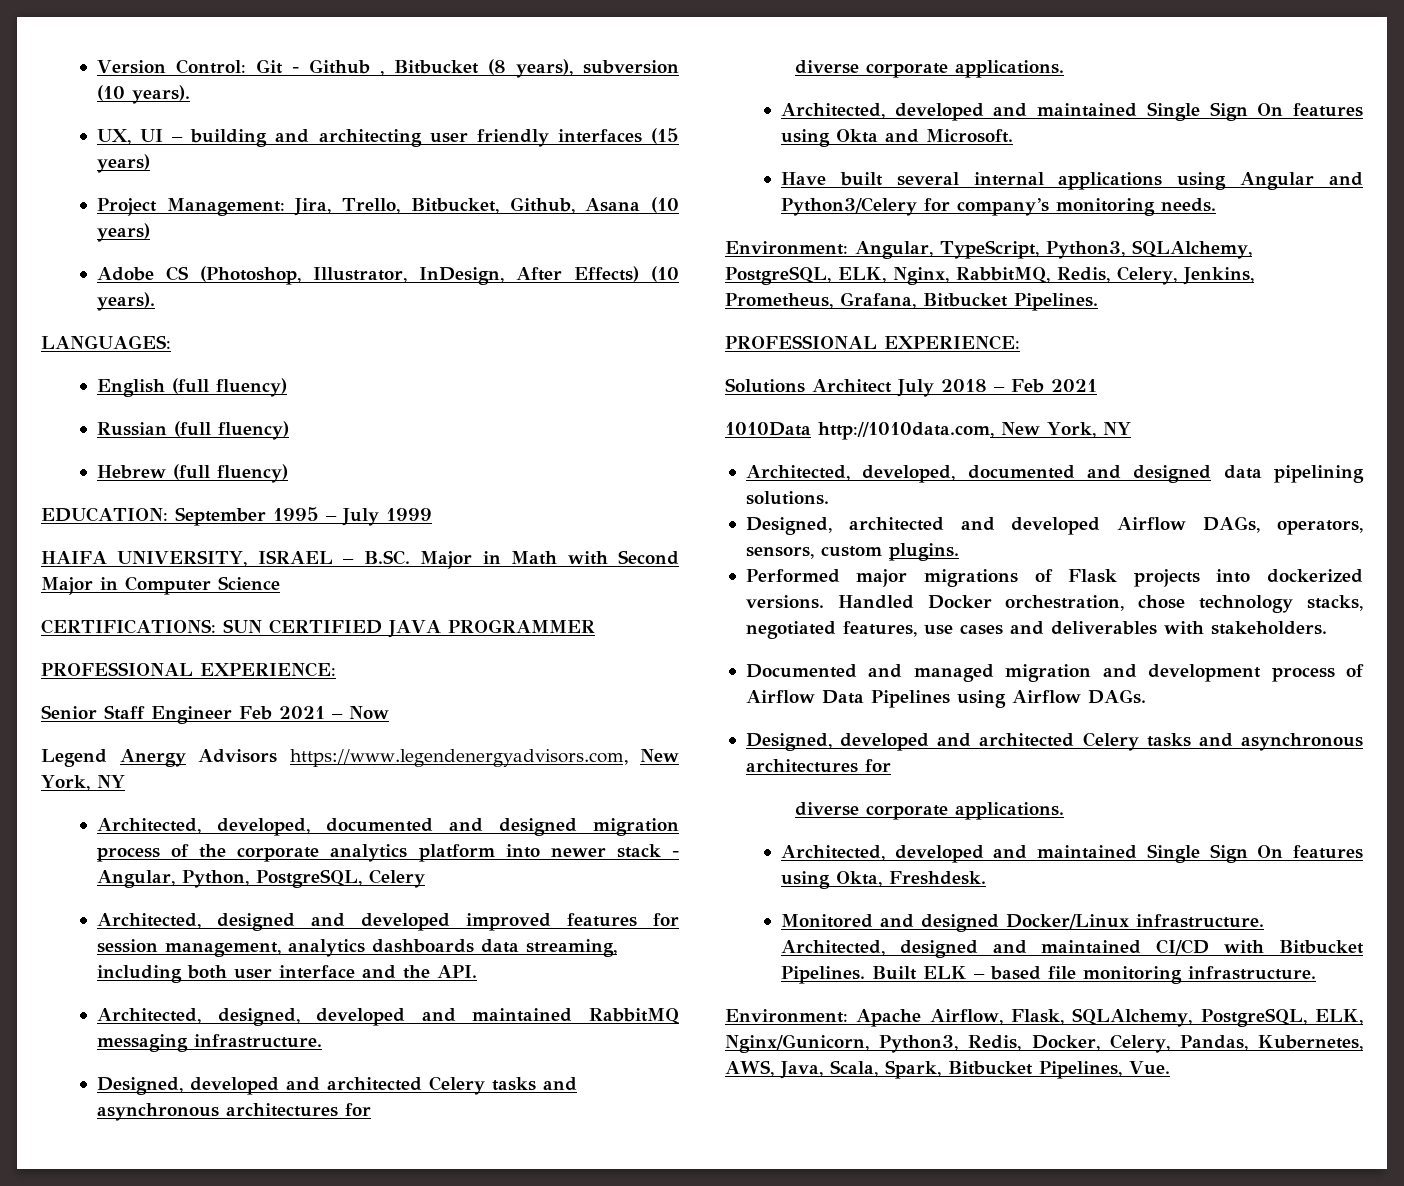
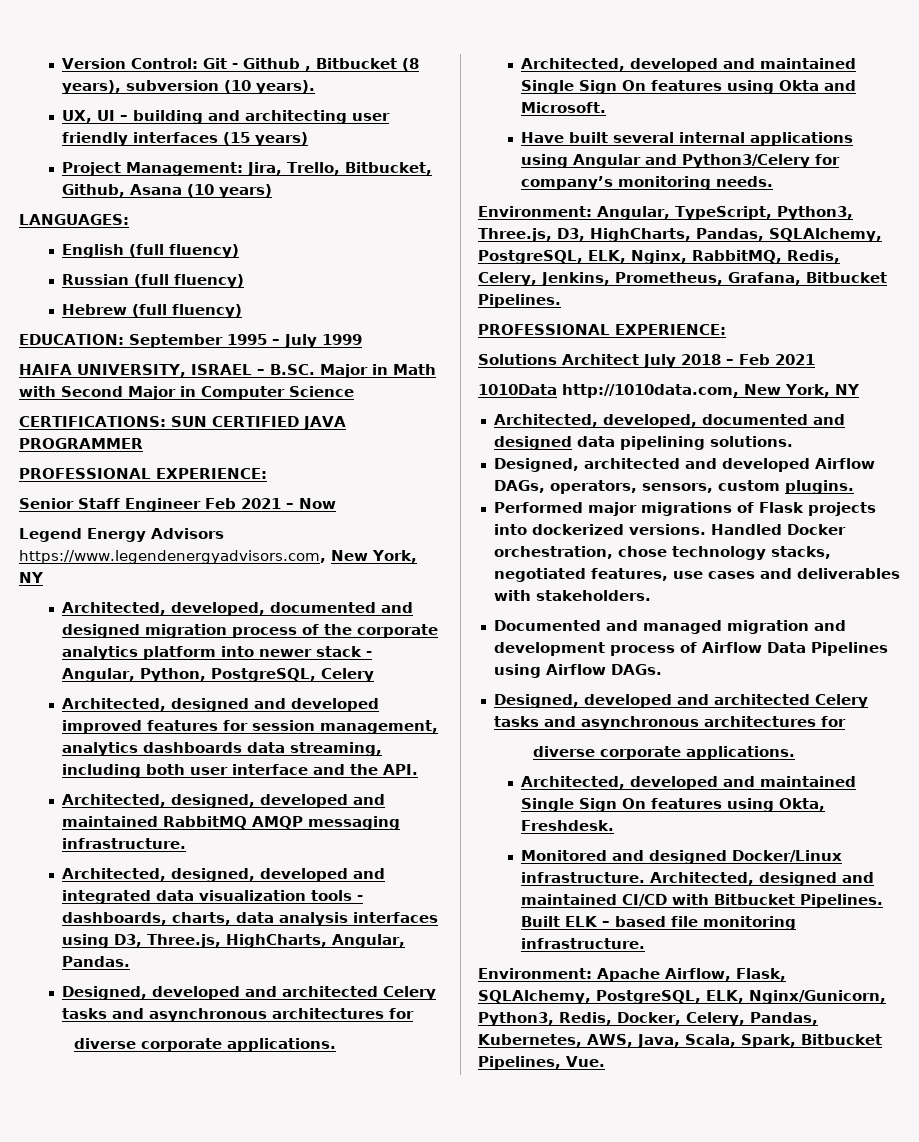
- Adobe CS (Photoshop, Illustrator, InDesign, After Effects) (10 years).
- Legend Anergy Advisors https://www.legendenergyadvisors.com, New York, NY
+ Legend Energy Advisors https://www.legendenergyadvisors.com, New York, NY
- Architected, designed, developed and maintained RabbitMQ messaging infrastructure.
+ Architected, designed, developed and maintained RabbitMQ AMQP messaging infrastructure.
+ Architected, designed, developed and integrated data visualization tools - dashboards, charts, data analysis interfaces using D3, Three.js, HighCharts, Angular, Pandas.
- Environment: Angular, TypeScript, Python3, SQLAlchemy, PostgreSQL, ELK, Nginx, RabbitMQ, Redis, Celery, Jenkins, Prometheus, Grafana, Bitbucket Pipelines.
+ Environment: Angular, TypeScript, Python3, Three.js, D3, HighCharts, Pandas, SQLAlchemy, PostgreSQL, ELK, Nginx, RabbitMQ, Redis, Celery, Jenkins, Prometheus, Grafana, Bitbucket Pipelines.

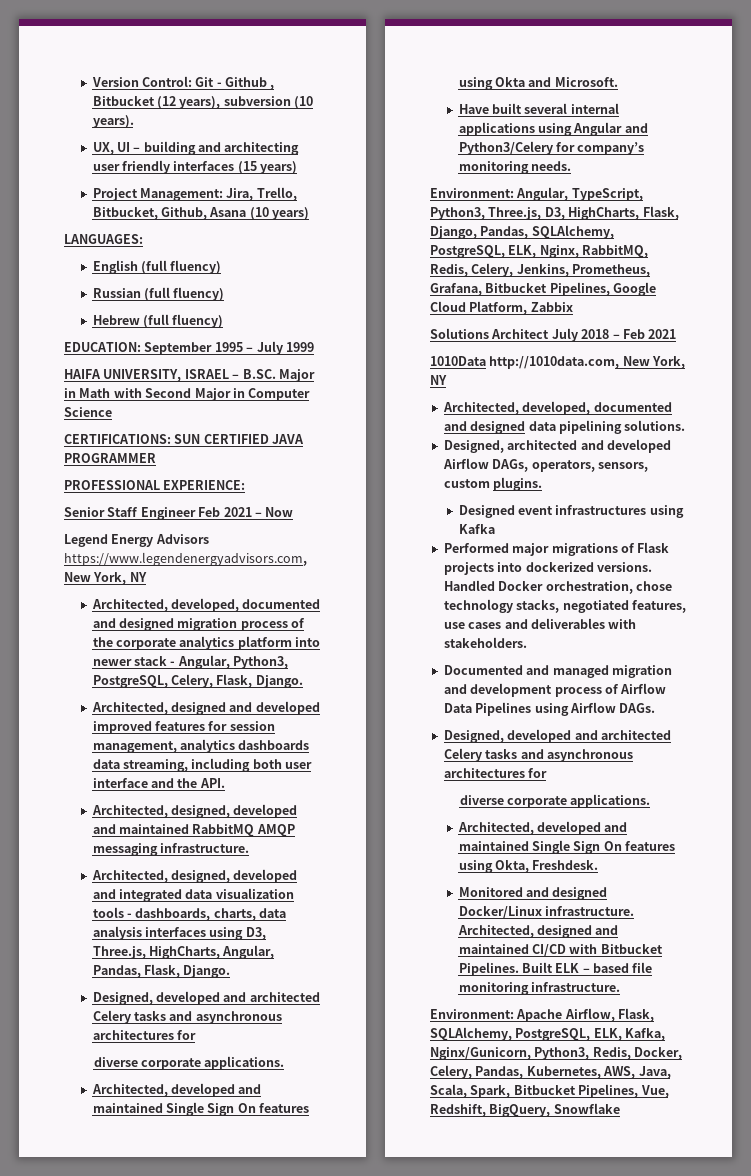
- Version Control: Git - Github , Bitbucket (8 years), subversion (10 years).
+ Version Control: Git - Github , Bitbucket (12 years), subversion (10 years).
- Architected, developed, documented and designed migration process of the corporate analytics platform into newer stack - Angular, Python, PostgreSQL, Celery
+ Architected, developed, documented and designed migration process of the corporate analytics platform into newer stack - Angular, Python3, PostgreSQL, Celery, Flask, Django.
- Architected, designed, developed and integrated data visualization tools - dashboards, charts, data analysis interfaces using D3, Three.js, HighCharts, Angular, Pandas.
+ Architected, designed, developed and integrated data visualization tools - dashboards, charts, data analysis interfaces using D3, Three.js, HighCharts, Angular, Pandas, Flask, Django.
- Environment: Angular, TypeScript, Python3, Three.js, D3, HighCharts, Pandas, SQLAlchemy, PostgreSQL, ELK, Nginx, RabbitMQ, Redis, Celery, Jenkins, Prometheus, Grafana, Bitbucket Pipelines.
- PROFESSIONAL EXPERIENCE:
+ Environment: Angular, TypeScript, Python3, Three.js, D3, HighCharts, Flask, Django, Pandas, SQLAlchemy, PostgreSQL, ELK, Nginx, RabbitMQ, Redis, Celery, Jenkins, Prometheus, Grafana, Bitbucket Pipelines, Google Cloud Platform, Zabbix
+ Designed event infrastructures using Kafka
- Environment: Apache Airflow, Flask, SQLAlchemy, PostgreSQL, ELK, Nginx/Gunicorn, Python3, Redis, Docker, Celery, Pandas, Kubernetes, AWS, Java, Scala, Spark, Bitbucket Pipelines, Vue.
+ Environment: Apache Airflow, Flask, SQLAlchemy, PostgreSQL, ELK, Kafka, Nginx/Gunicorn, Python3, Redis, Docker, Celery, Pandas, Kubernetes, AWS, Java, Scala, Spark, Bitbucket Pipelines, Vue, Redshift, BigQuery, Snowflake

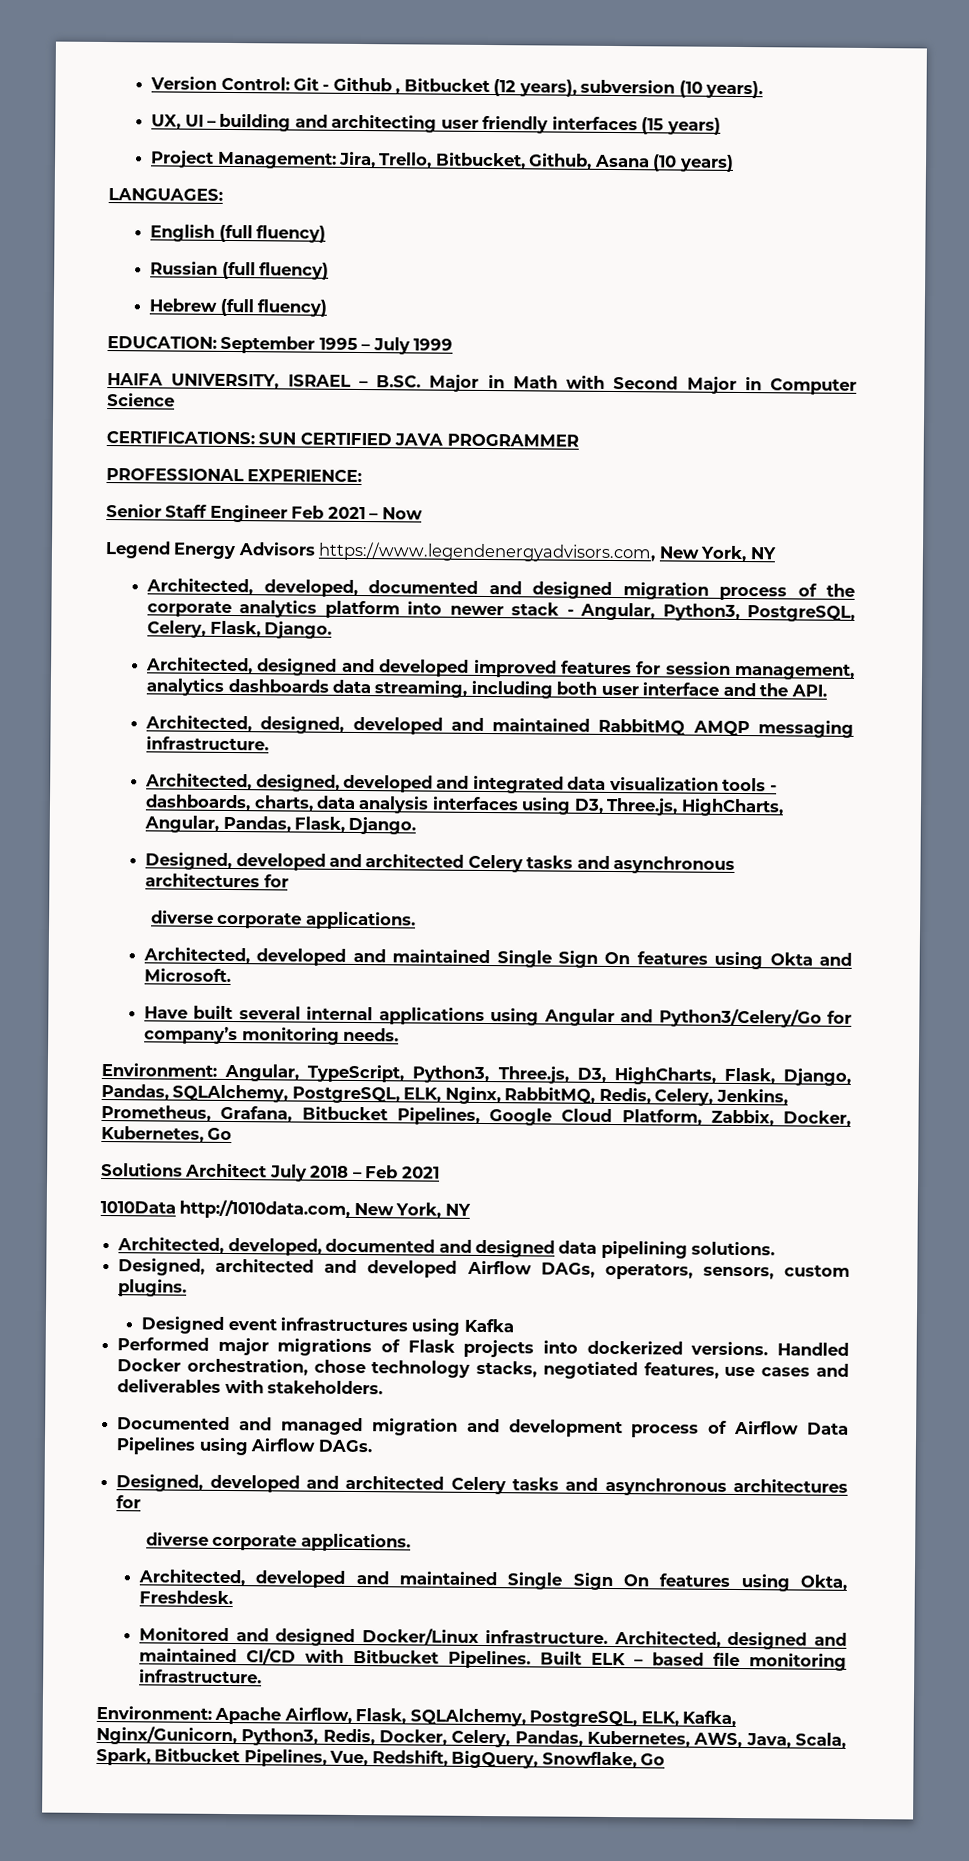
- Have built several internal applications using Angular and Python3/Celery for company’s monitoring needs.
+ Have built several internal applications using Angular and Python3/Celery/Go for company’s monitoring needs.
- Environment: Angular, TypeScript, Python3, Three.js, D3, HighCharts, Flask, Django, Pandas, SQLAlchemy, PostgreSQL, ELK, Nginx, RabbitMQ, Redis, Celery, Jenkins, Prometheus, Grafana, Bitbucket Pipelines, Google Cloud Platform, Zabbix
+ Environment: Angular, TypeScript, Python3, Three.js, D3, HighCharts, Flask, Django, Pandas, SQLAlchemy, PostgreSQL, ELK, Nginx, RabbitMQ, Redis, Celery, Jenkins, Prometheus, Grafana, Bitbucket Pipelines, Google Cloud Platform, Zabbix, Docker, Kubernetes, Go
- Environment: Apache Airflow, Flask, SQLAlchemy, PostgreSQL, ELK, Kafka, Nginx/Gunicorn, Python3, Redis, Docker, Celery, Pandas, Kubernetes, AWS, Java, Scala, Spark, Bitbucket Pipelines, Vue, Redshift, BigQuery, Snowflake
+ Environment: Apache Airflow, Flask, SQLAlchemy, PostgreSQL, ELK, Kafka, Nginx/Gunicorn, Python3, Redis, Docker, Celery, Pandas, Kubernetes, AWS, Java, Scala, Spark, Bitbucket Pipelines, Vue, Redshift, BigQuery, Snowflake, Go

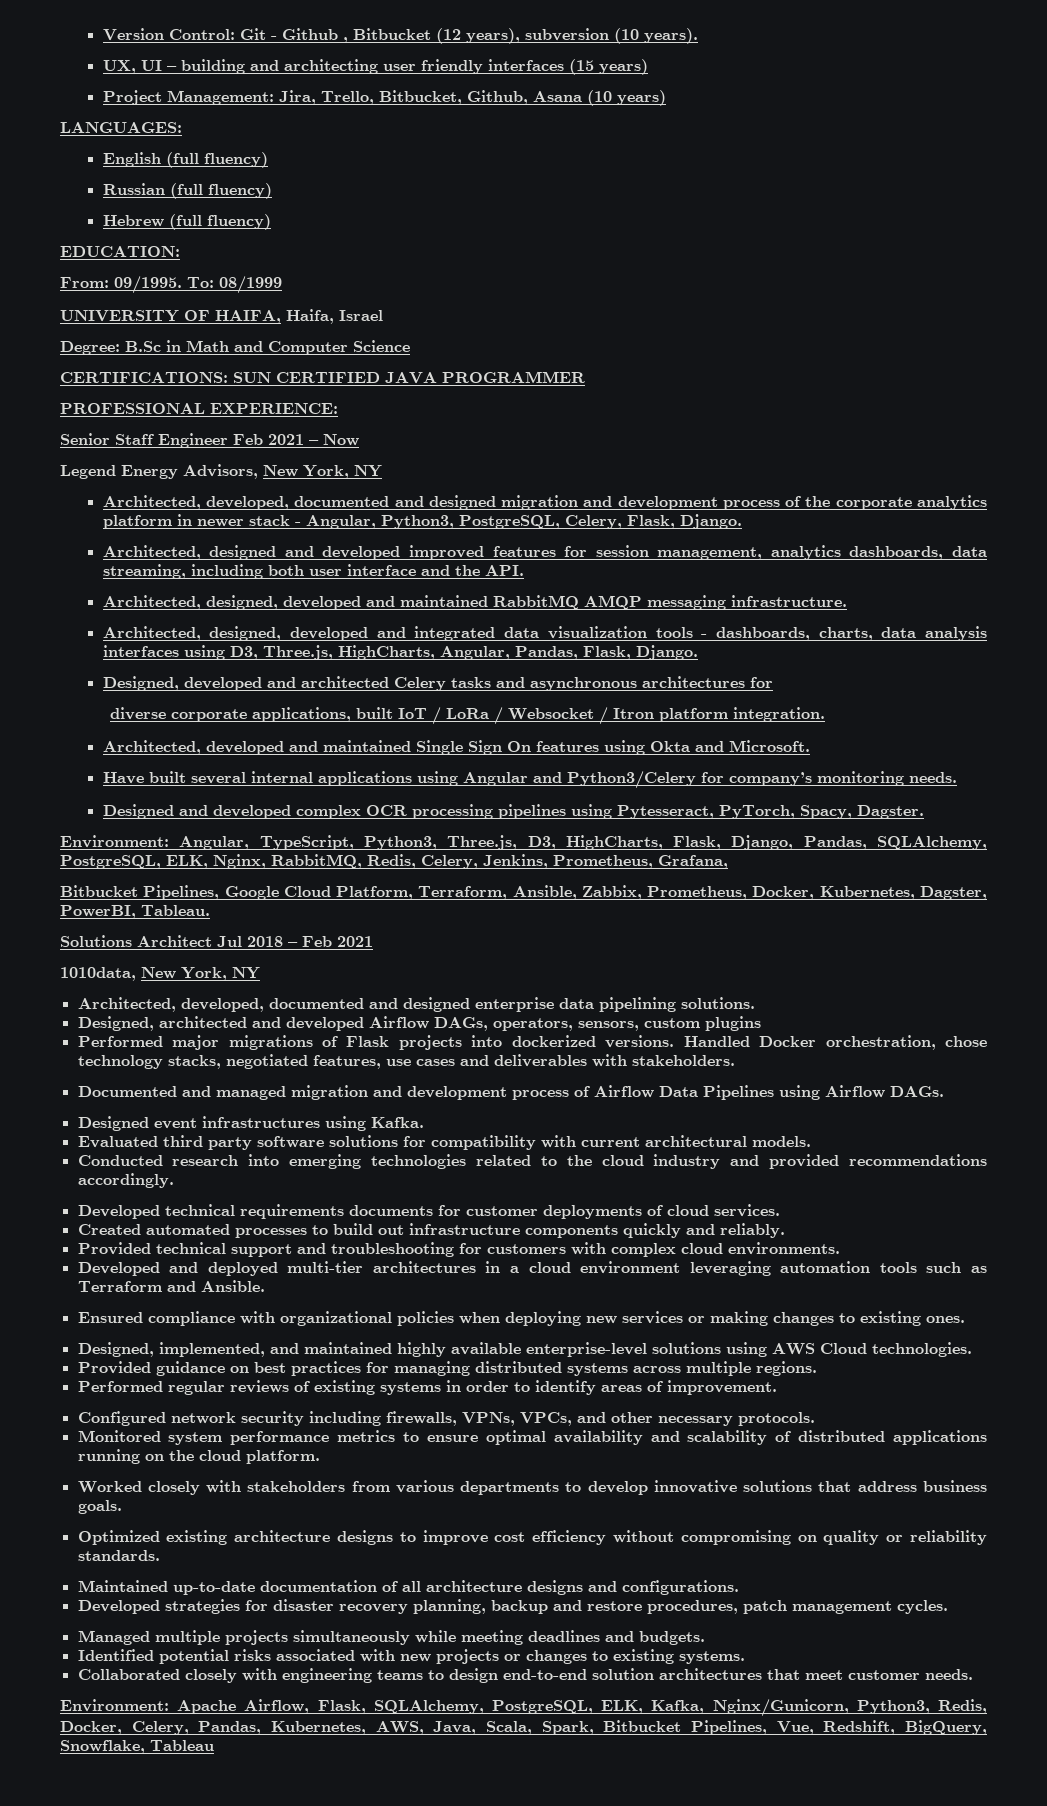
- EDUCATION: September 1995 – July 1999
- HAIFA UNIVERSITY, ISRAEL – B.SC. Major in Math with Second Major in Computer Science
+ EDUCATION:
+ From: 09/1995. To: 08/1999
+ UNIVERSITY OF HAIFA, Haifa, Israel
+ Degree: B.Sc in Math and Computer Science
- Legend Energy Advisors https://www.legendenergyadvisors.com, New York, NY
+ Legend Energy Advisors, New York, NY
- Architected, developed, documented and designed migration process of the corporate analytics platform into newer stack - Angular, Python3, PostgreSQL, Celery, Flask, Django.
+ Architected, developed, documented and designed migration and development process of the corporate analytics platform in newer stack - Angular, Python3, PostgreSQL, Celery, Flask, Django.
- Architected, designed and developed improved features for session management, analytics dashboards data streaming, including both user interface and the API.
+ Architected, designed and developed improved features for session management, analytics dashboards, data streaming, including both user interface and the API.
  Architected, designed, developed and integrated data visualization tools - dashboards, charts, data analysis interfaces using D3, Three.js, HighCharts, Angular, Pandas, Flask, Django.
  Designed, developed and architected Celery tasks and asynchronous architectures for
- diverse corporate applications.
+ diverse corporate applications, built IoT / LoRa / Websocket / Itron platform integration.
- Have built several internal applications using Angular and Python3/Celery/Go for company’s monitoring needs.
+ Have built several internal applications using Angular and Python3/Celery for company’s monitoring needs.
+ Designed and developed complex OCR processing pipelines using Pytesseract, PyTorch, Spacy, Dagster.
- Environment: Angular, TypeScript, Python3, Three.js, D3, HighCharts, Flask, Django, Pandas, SQLAlchemy, PostgreSQL, ELK, Nginx, RabbitMQ, Redis, Celery, Jenkins, Prometheus, Grafana, Bitbucket Pipelines, Google Cloud Platform, Zabbix, Docker, Kubernetes, Go
+ Environment: Angular, TypeScript, Python3, Three.js, D3, HighCharts, Flask, Django, Pandas, SQLAlchemy, PostgreSQL, ELK, Nginx, RabbitMQ, Redis, Celery, Jenkins, Prometheus, Grafana,
+ Bitbucket Pipelines, Google Cloud Platform, Terraform, Ansible, Zabbix, Prometheus, Docker, Kubernetes, Dagster, PowerBI, Tableau.
- Solutions Architect July 2018 – Feb 2021
+ Solutions Architect Jul 2018 – Feb 2021
- 1010Data http://1010data.com, New York, NY
- Architected, developed, documented and designed data pipelining solutions.
+ 1010data, New York, NY
+ Architected, developed, documented and designed enterprise data pipelining solutions.
- Designed, architected and developed Airflow DAGs, operators, sensors, custom plugins.
- Designed event infrastructures using Kafka
+ Designed, architected and developed Airflow DAGs, operators, sensors, custom plugins
  Documented and managed migration and development process of Airflow Data Pipelines using Airflow DAGs.
- Designed, developed and architected Celery tasks and asynchronous architectures for
- diverse corporate applications.
- Architected, developed and maintained Single Sign On features using Okta, Freshdesk.
- Monitored and designed Docker/Linux infrastructure. Architected, designed and maintained CI/CD with Bitbucket Pipelines. Built ELK – based file monitoring infrastructure.
+ Designed event infrastructures using Kafka.
+ Evaluated third party software solutions for compatibility with current architectural models.
+ Conducted research into emerging technologies related to the cloud industry and provided recommendations accordingly.
+ Developed technical requirements documents for customer deployments of cloud services.
+ Created automated processes to build out infrastructure components quickly and reliably.
+ Provided technical support and troubleshooting for customers with complex cloud environments.
+ Developed and deployed multi-tier architectures in a cloud environment leveraging automation tools such as Terraform and Ansible.
+ Ensured compliance with organizational policies when deploying new services or making changes to existing ones.
+ Designed, implemented, and maintained highly available enterprise-level solutions using AWS Cloud technologies.
+ Provided guidance on best practices for managing distributed systems across multiple regions.
+ Performed regular reviews of existing systems in order to identify areas of improvement.
+ Configured network security including firewalls, VPNs, VPCs, and other necessary protocols.
+ Monitored system performance metrics to ensure optimal availability and scalability of distributed applications running on the cloud platform.
+ Worked closely with stakeholders from various departments to develop innovative solutions that address business goals.
+ Optimized existing architecture designs to improve cost efficiency without compromising on quality or reliability standards.
+ Maintained up-to-date documentation of all architecture designs and configurations.
+ Developed strategies for disaster recovery planning, backup and restore procedures, patch management cycles.
+ Managed multiple projects simultaneously while meeting deadlines and budgets.
+ Identified potential risks associated with new projects or changes to existing systems.
+ Collaborated closely with engineering teams to design end-to-end solution architectures that meet customer needs.
- Environment: Apache Airflow, Flask, SQLAlchemy, PostgreSQL, ELK, Kafka, Nginx/Gunicorn, Python3, Redis, Docker, Celery, Pandas, Kubernetes, AWS, Java, Scala, Spark, Bitbucket Pipelines, Vue, Redshift, BigQuery, Snowflake, Go
+ Environment: Apache Airflow, Flask, SQLAlchemy, PostgreSQL, ELK, Kafka, Nginx/Gunicorn, Python3, Redis, Docker, Celery, Pandas, Kubernetes, AWS, Java, Scala, Spark, Bitbucket Pipelines, Vue, Redshift, BigQuery, Snowflake, Tableau

